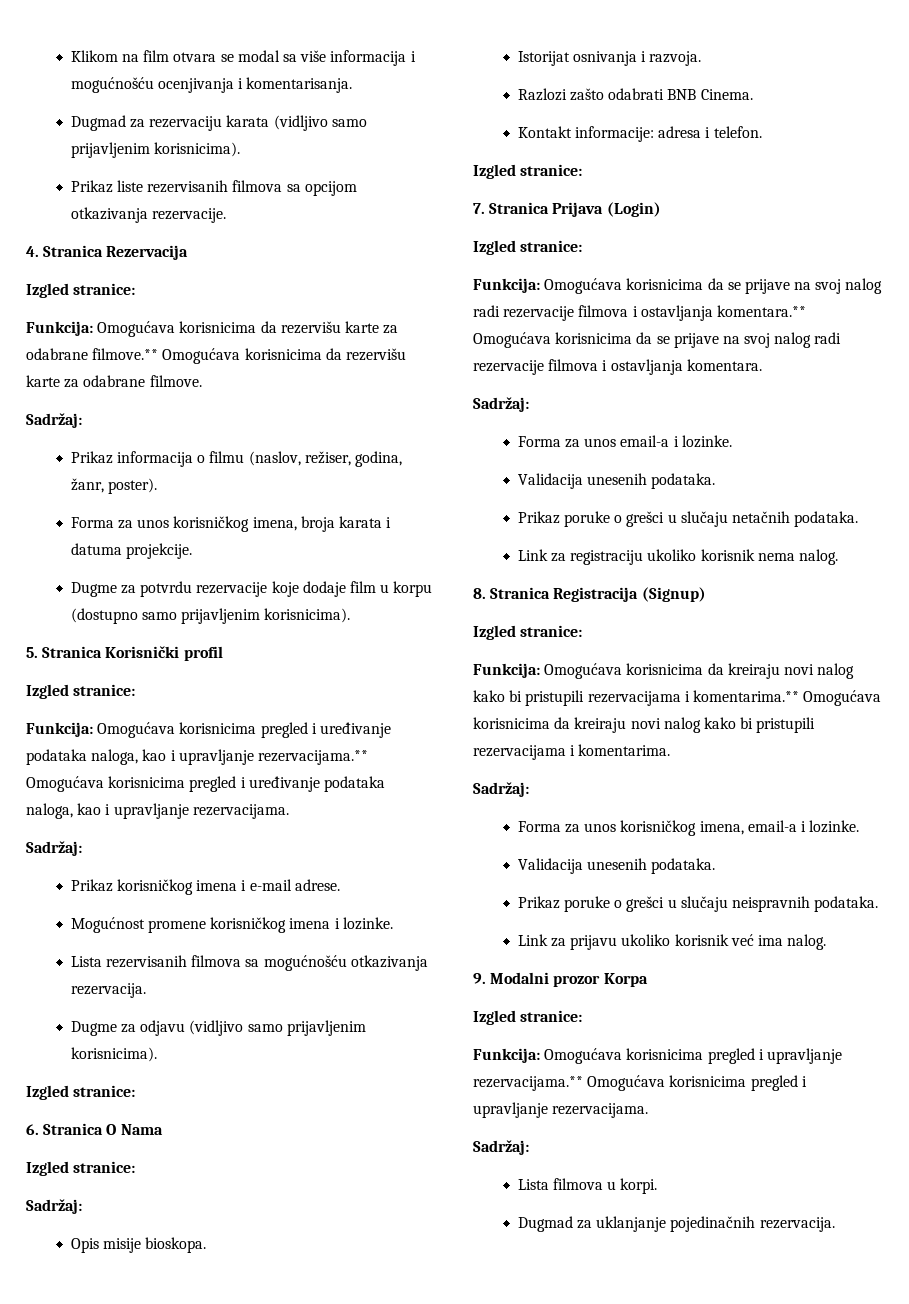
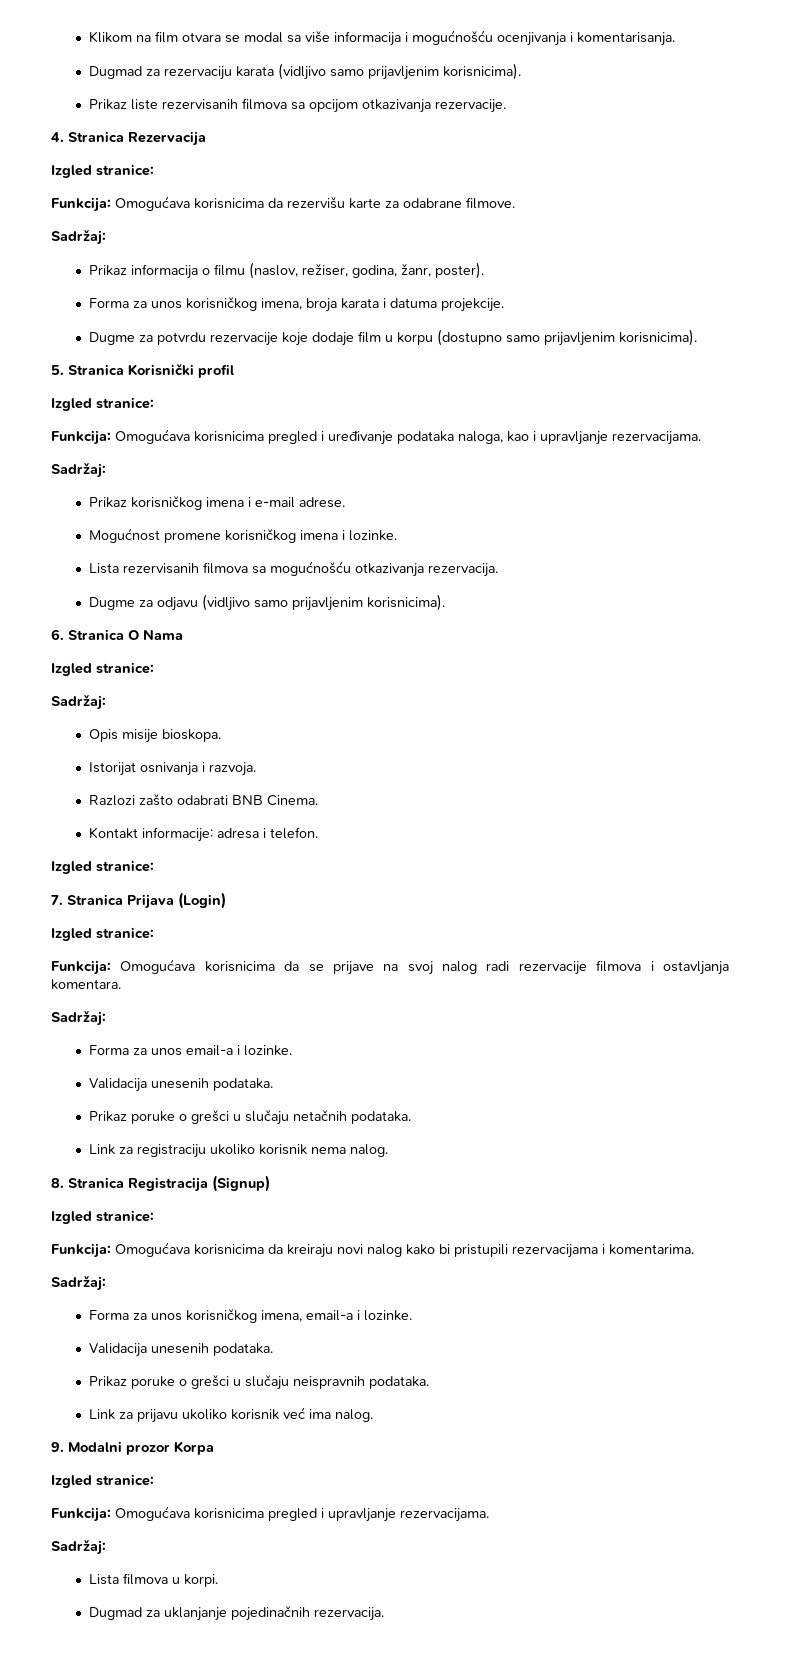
- Funkcija: Omogućava korisnicima da rezervišu karte za odabrane filmove.** Omogućava korisnicima da rezervišu karte za odabrane filmove.
+ Funkcija: Omogućava korisnicima da rezervišu karte za odabrane filmove.
- Funkcija: Omogućava korisnicima pregled i uređivanje podataka naloga, kao i upravljanje rezervacijama.** Omogućava korisnicima pregled i uređivanje podataka naloga, kao i upravljanje rezervacijama.
+ Funkcija: Omogućava korisnicima pregled i uređivanje podataka naloga, kao i upravljanje rezervacijama.
  Dugme za odjavu (vidljivo samo prijavljenim korisnicima).
- Izgled stranice:
- Funkcija: Omogućava korisnicima da se prijave na svoj nalog radi rezervacije filmova i ostavljanja komentara.** Omogućava korisnicima da se prijave na svoj nalog radi rezervacije filmova i ostavljanja komentara.
+ Funkcija: Omogućava korisnicima da se prijave na svoj nalog radi rezervacije filmova i ostavljanja komentara.
- Funkcija: Omogućava korisnicima da kreiraju novi nalog kako bi pristupili rezervacijama i komentarima.** Omogućava korisnicima da kreiraju novi nalog kako bi pristupili rezervacijama i komentarima.
+ Funkcija: Omogućava korisnicima da kreiraju novi nalog kako bi pristupili rezervacijama i komentarima.
- Funkcija: Omogućava korisnicima pregled i upravljanje rezervacijama.** Omogućava korisnicima pregled i upravljanje rezervacijama.
+ Funkcija: Omogućava korisnicima pregled i upravljanje rezervacijama.

